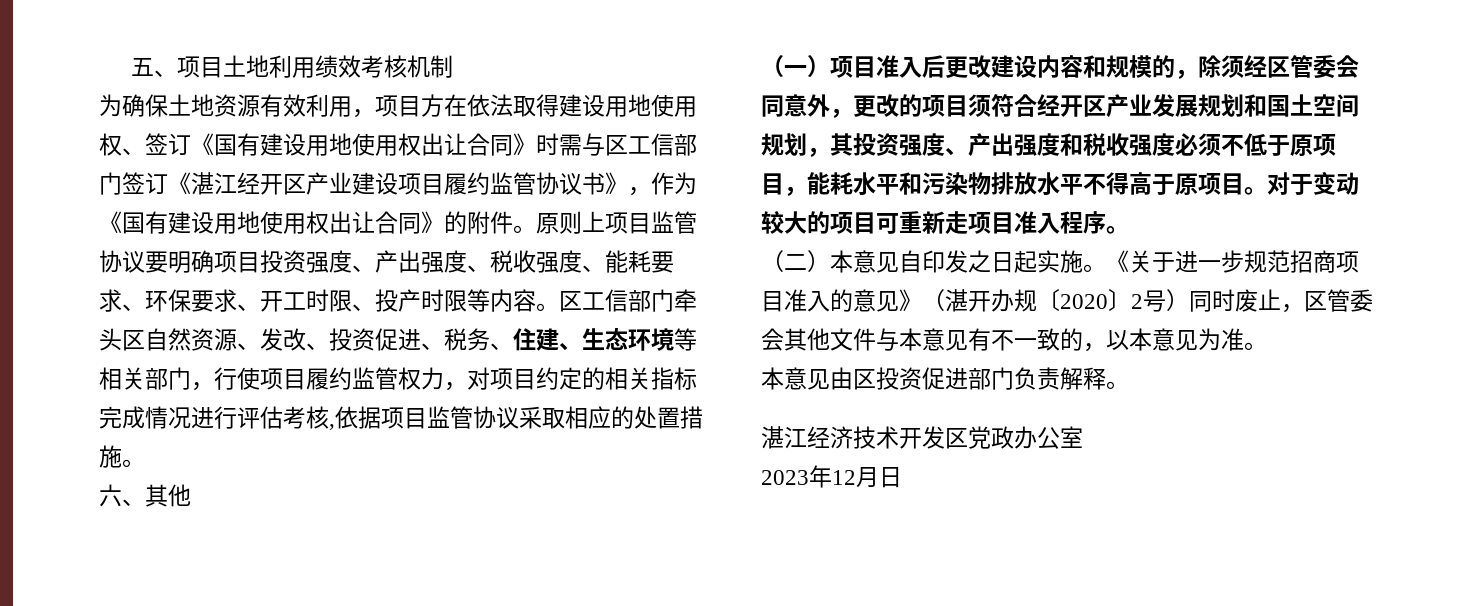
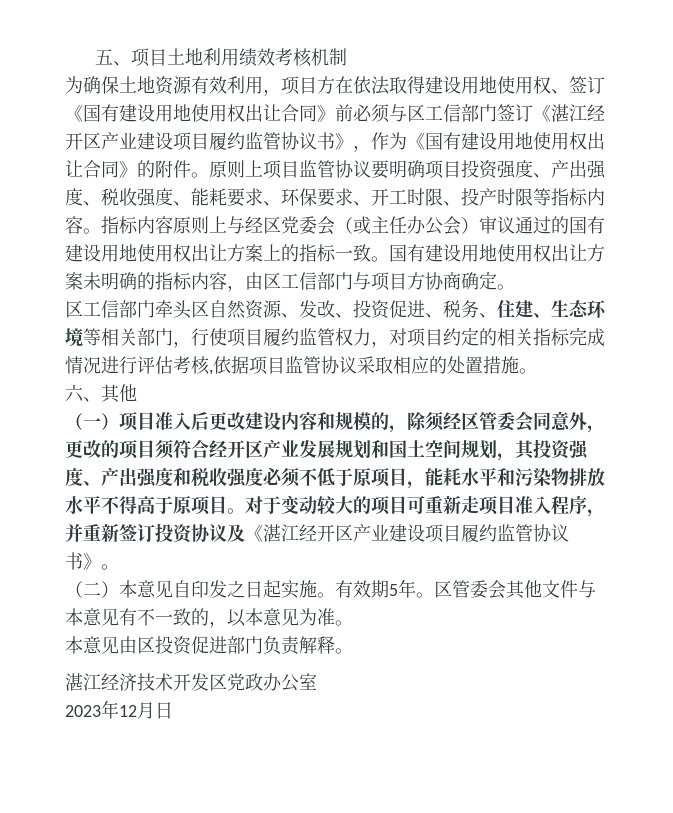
- 为确保土地资源有效利用，项目方在依法取得建设用地使用权、签订《国有建设用地使用权出让合同》时需与区工信部门签订《湛江经开区产业建设项目履约监管协议书》，作为《国有建设用地使用权出让合同》的附件。
+ 为确保土地资源有效利用，项目方在依法取得建设用地使用权、签订《国有建设用地使用权出让合同》前必须与区工信部门签订《湛江经开区产业建设项目履约监管协议书》，作为《国有建设用地使用权出让合同》的附件。
- 原则上项目监管协议要明确项目投资强度、产出强度、税收强度、能耗要求、环保要求、开工时限、投产时限等内容。区工信部门牵头区自然资源、发改、投资促进、税务、住建、生态环境等相关部门，行使项目履约监管权力，对项目约定的相关指标完成情况进行评估考核,依据项目监管协议采取相应的处置措施。
+ 原则上项目监管协议要明确项目投资强度、产出强度、税收强度、能耗要求、环保要求、开工时限、投产时限等指标内容。指标内容原则上与经区党委会（或主任办公会）审议通过的国有建设用地使用权出让方案上的指标一致。国有建设用地使用权出让方案未明确的指标内容，由区工信部门与项目方协商确定。
+ 区工信部门牵头区自然资源、发改、投资促进、税务、住建、生态环境等相关部门，行使项目履约监管权力，对项目约定的相关指标完成情况进行评估考核,依据项目监管协议采取相应的处置措施。
- 对于变动较大的项目可重新走项目准入程序。
+ 对于变动较大的项目可重新走项目准入程序，并重新签订投资协议及《湛江经开区产业建设项目履约监管协议书》。
- 《关于进一步规范招商项目准入的意见》（湛开办规〔2020〕2号）同时废止，区管委会其他文件与本意见有不一致的，以本意见为准。
+ 有效期5年。区管委会其他文件与本意见有不一致的，以本意见为准。

